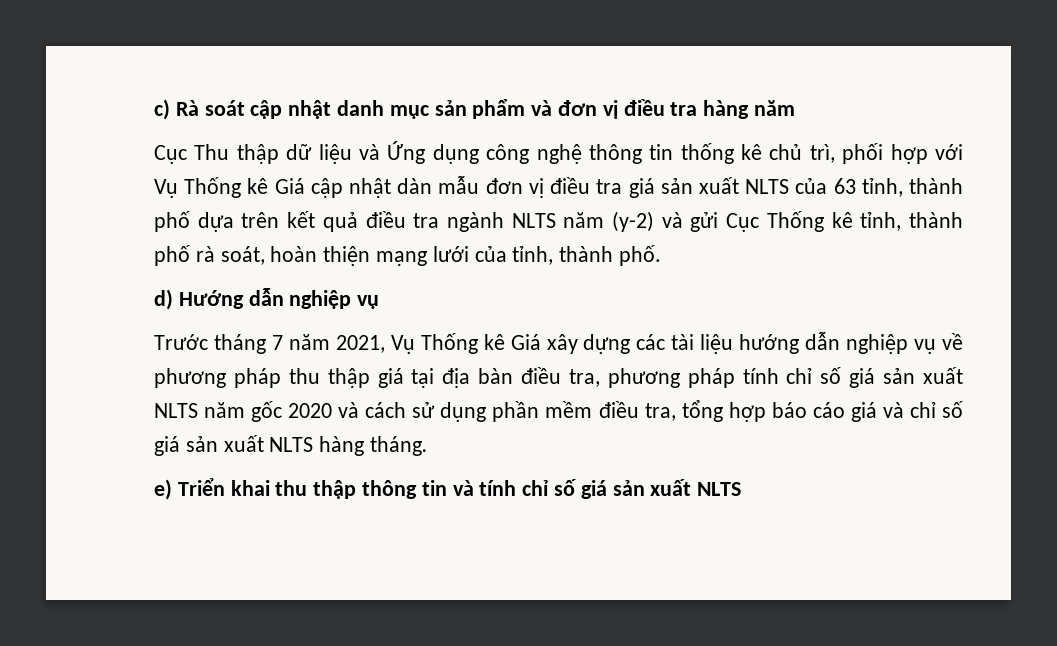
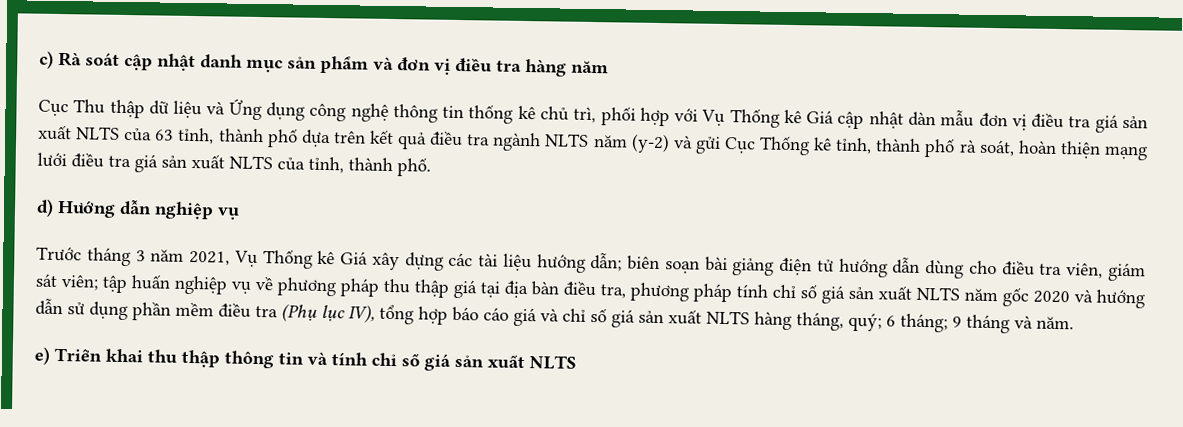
- Cục Thu thập dữ liệu và Ứng dụng công nghệ thông tin thống kê chủ trì, phối hợp với Vụ Thống kê Giá cập nhật dàn mẫu đơn vị điều tra giá sản xuất NLTS của 63 tỉnh, thành phố dựa trên kết quả điều tra ngành NLTS năm (y-2) và gửi Cục Thống kê tỉnh, thành phố rà soát, hoàn thiện mạng lưới của tỉnh, thành phố.
+ Cục Thu thập dữ liệu và Ứng dụng công nghệ thông tin thống kê chủ trì, phối hợp với Vụ Thống kê Giá cập nhật dàn mẫu đơn vị điều tra giá sản xuất NLTS của 63 tỉnh, thành phố dựa trên kết quả điều tra ngành NLTS năm (y-2) và gửi Cục Thống kê tỉnh, thành phố rà soát, hoàn thiện mạng lưới điều tra giá sản xuất NLTS của tỉnh, thành phố.
- Trước tháng 7 năm 2021, Vụ Thống kê Giá xây dựng các tài liệu hướng dẫn nghiệp vụ về phương pháp thu thập giá tại địa bàn điều tra, phương pháp tính chỉ số giá sản xuất NLTS năm gốc 2020 và cách sử dụng phần mềm điều tra, tổng hợp báo cáo giá và chỉ số giá sản xuất NLTS hàng tháng.
+ Trước tháng 3 năm 2021, Vụ Thống kê Giá xây dựng các tài liệu hướng dẫn; biên soạn bài giảng điện tử hướng dẫn dùng cho điều tra viên, giám sát viên; tập huấn nghiệp vụ về phương pháp thu thập giá tại địa bàn điều tra, phương pháp tính chỉ số giá sản xuất NLTS năm gốc 2020 và hướng dẫn sử dụng phần mềm điều tra (Phụ lục IV), tổng hợp báo cáo giá và chỉ số giá sản xuất NLTS hàng tháng, quý; 6 tháng; 9 tháng và năm.

